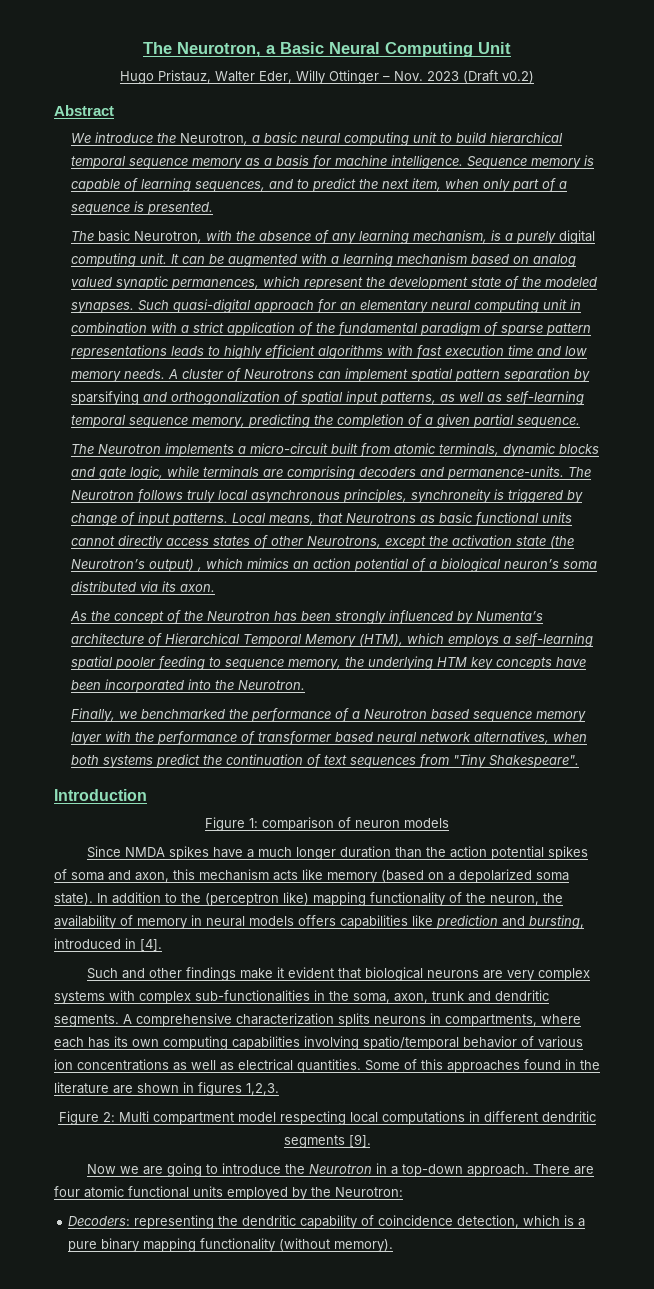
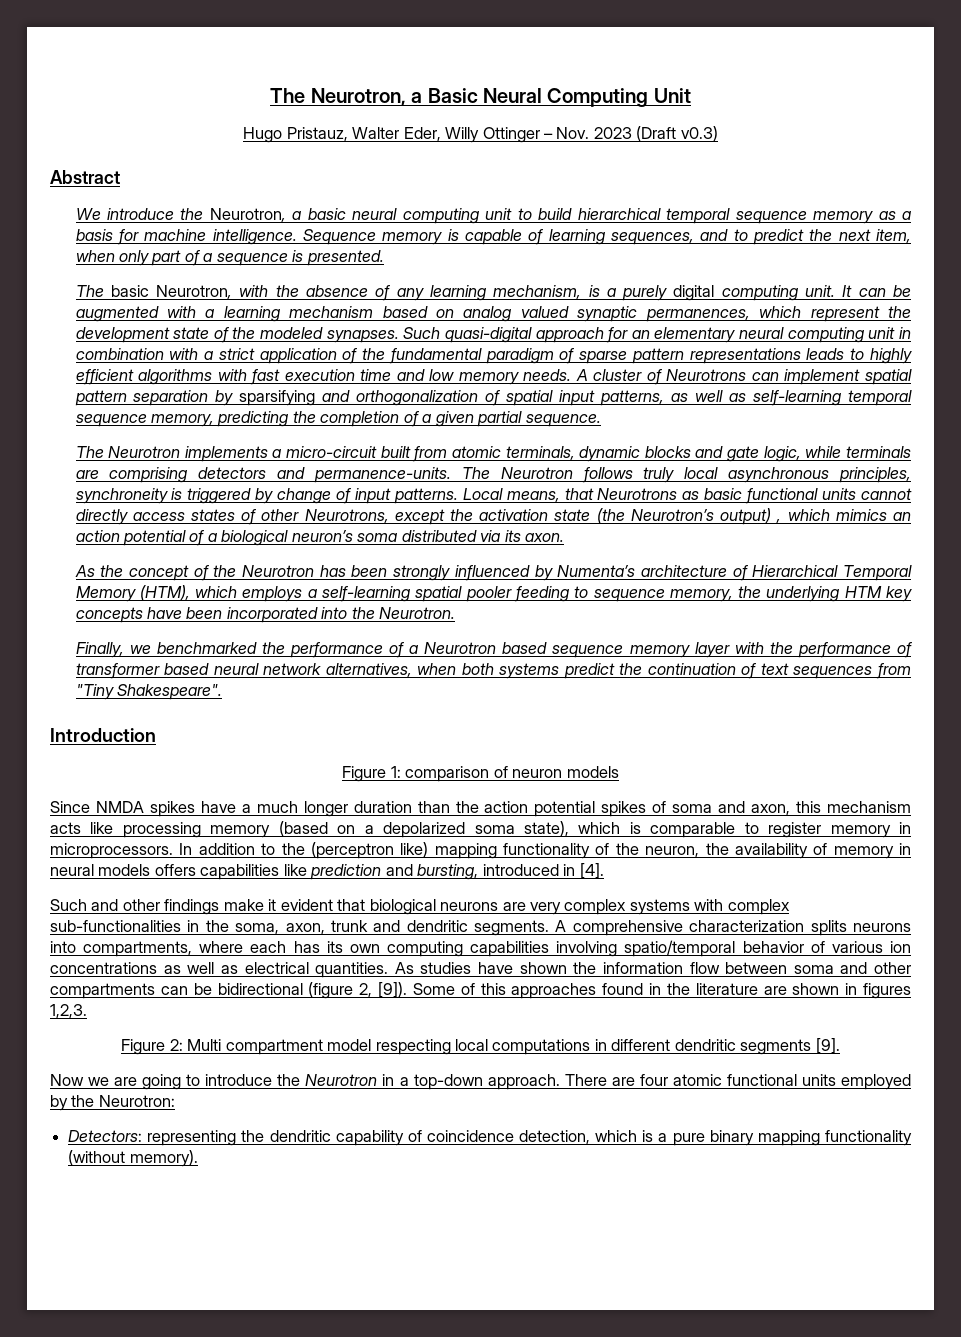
- Hugo Pristauz, Walter Eder, Willy Ottinger – Nov. 2023 (Draft v0.2)
+ Hugo Pristauz, Walter Eder, Willy Ottinger – Nov. 2023 (Draft v0.3)
- The Neurotron implements a micro-circuit built from atomic terminals, dynamic blocks and gate logic, while terminals are comprising decoders and permanence-units.
+ The Neurotron implements a micro-circuit built from atomic terminals, dynamic blocks and gate logic, while terminals are comprising detectors and permanence-units.
- Since NMDA spikes have a much longer duration than the action potential spikes of soma and axon, this mechanism acts like memory (based on a depolarized soma state).
+ Since NMDA spikes have a much longer duration than the action potential spikes of soma and axon, this mechanism acts like processing memory (based on a depolarized soma state), which is comparable to register memory in microprocessors.
- A comprehensive characterization splits neurons in compartments, where each has its own computing capabilities involving spatio/temporal behavior of various ion concentrations as well as electrical quantities.
+ A comprehensive characterization splits neurons into compartments, where each has its own computing capabilities involving spatio/temporal behavior of various ion concentrations as well as electrical quantities.
+ As studies have shown the information flow between soma and other compartments can be bidirectional (figure 2, [9]).
- Decoders: representing the dendritic capability of coincidence detection, which is a pure binary mapping functionality (without memory).
+ Detectors: representing the dendritic capability of coincidence detection, which is a pure binary mapping functionality (without memory).

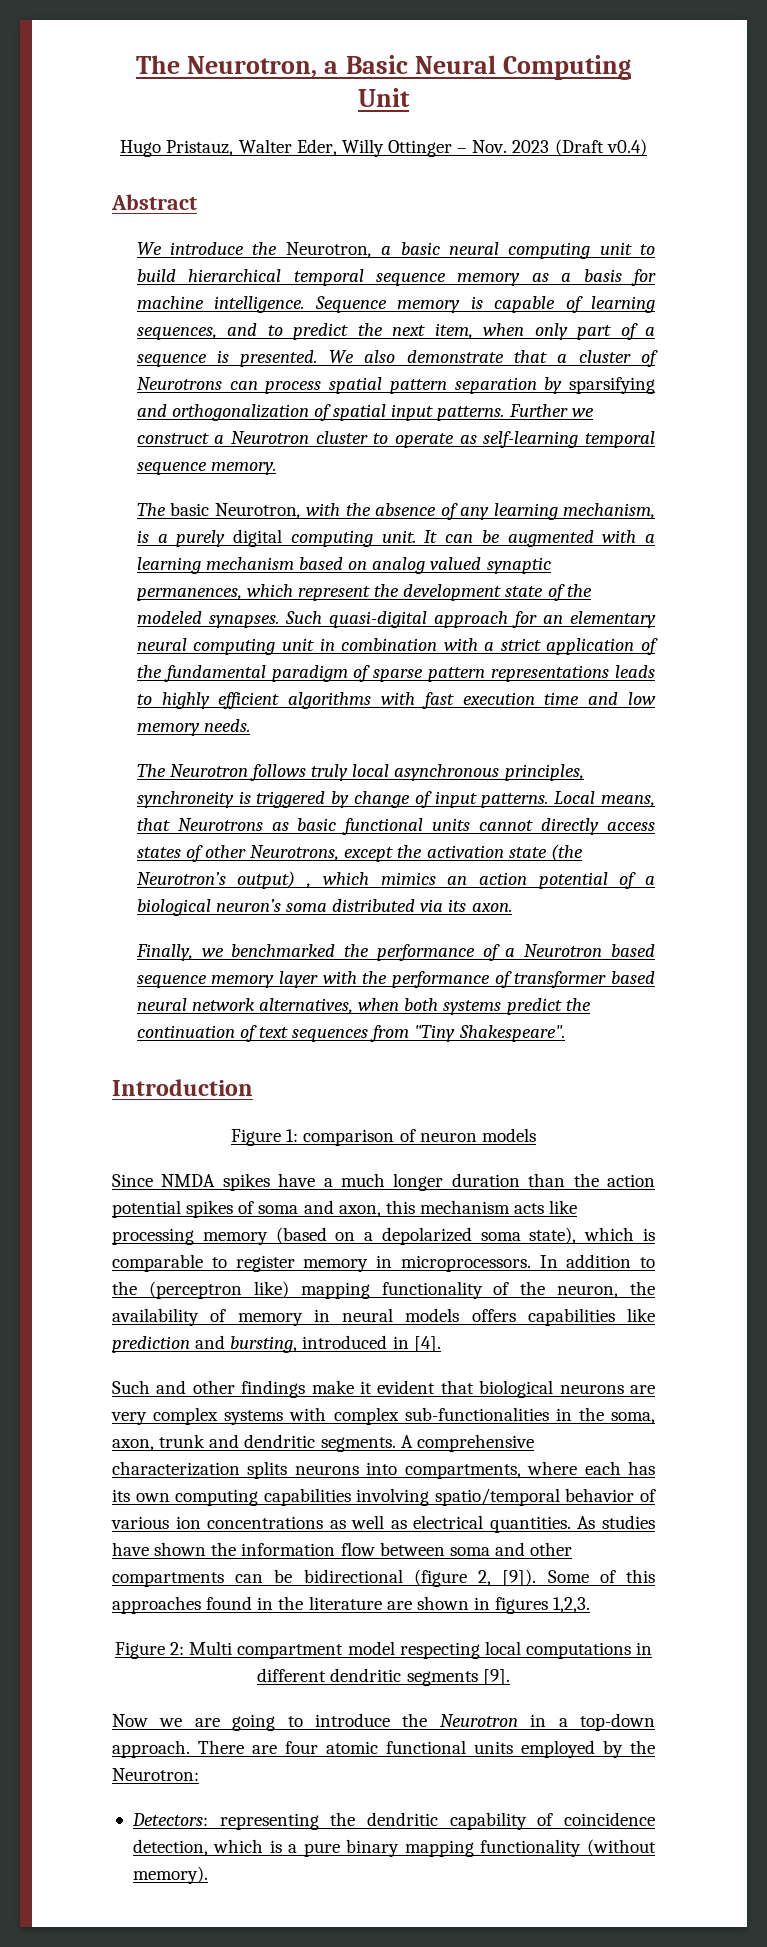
- Hugo Pristauz, Walter Eder, Willy Ottinger – Nov. 2023 (Draft v0.3)
+ Hugo Pristauz, Walter Eder, Willy Ottinger – Nov. 2023 (Draft v0.4)
+ We also demonstrate that a cluster of Neurotrons can process spatial pattern separation by sparsifying and orthogonalization of spatial input patterns. Further we construct a Neurotron cluster to operate as self-learning temporal sequence memory.
- Such quasi-digital approach for an elementary neural computing unit in combination with a strict application of the fundamental paradigm of sparse pattern representations leads to highly efficient algorithms with fast execution time and low memory needs. A cluster of Neurotrons can implement spatial pattern separation by sparsifying and orthogonalization of spatial input patterns, as well as self-learning temporal sequence memory, predicting the completion of a given partial sequence.
- The Neurotron implements a micro-circuit built from atomic terminals, dynamic blocks and gate logic, while terminals are comprising detectors and permanence-units. The Neurotron follows truly local asynchronous principles, synchroneity is triggered by change of input patterns.
+ Such quasi-digital approach for an elementary neural computing unit in combination with a strict application of the fundamental paradigm of sparse pattern representations leads to highly efficient algorithms with fast execution time and low memory needs.
+ The Neurotron follows truly local asynchronous principles, synchroneity is triggered by change of input patterns.
- As the concept of the Neurotron has been strongly influenced by Numenta’s architecture of Hierarchical Temporal Memory (HTM), which employs a self-learning spatial pooler feeding to sequence memory, the underlying HTM key concepts have been incorporated into the Neurotron.

